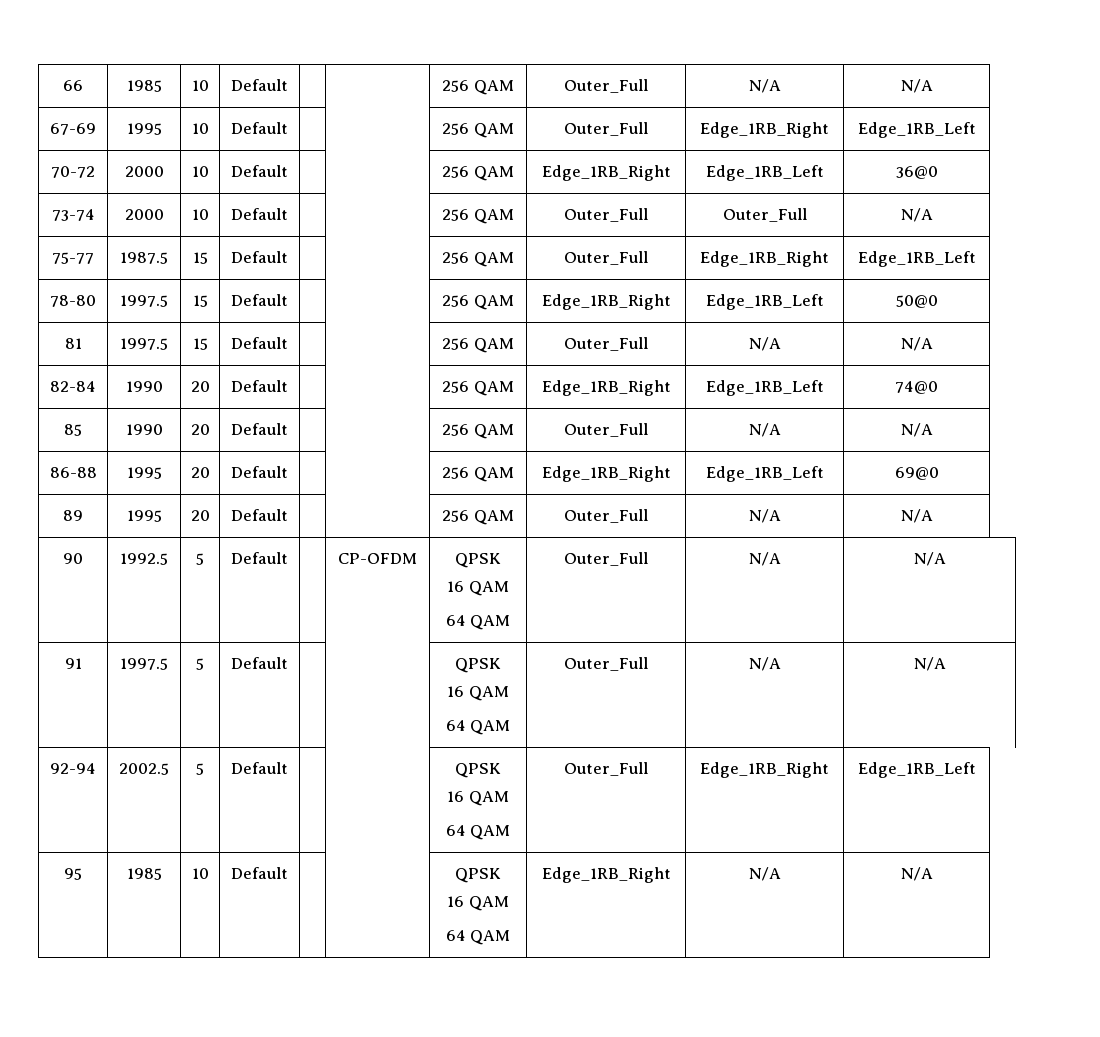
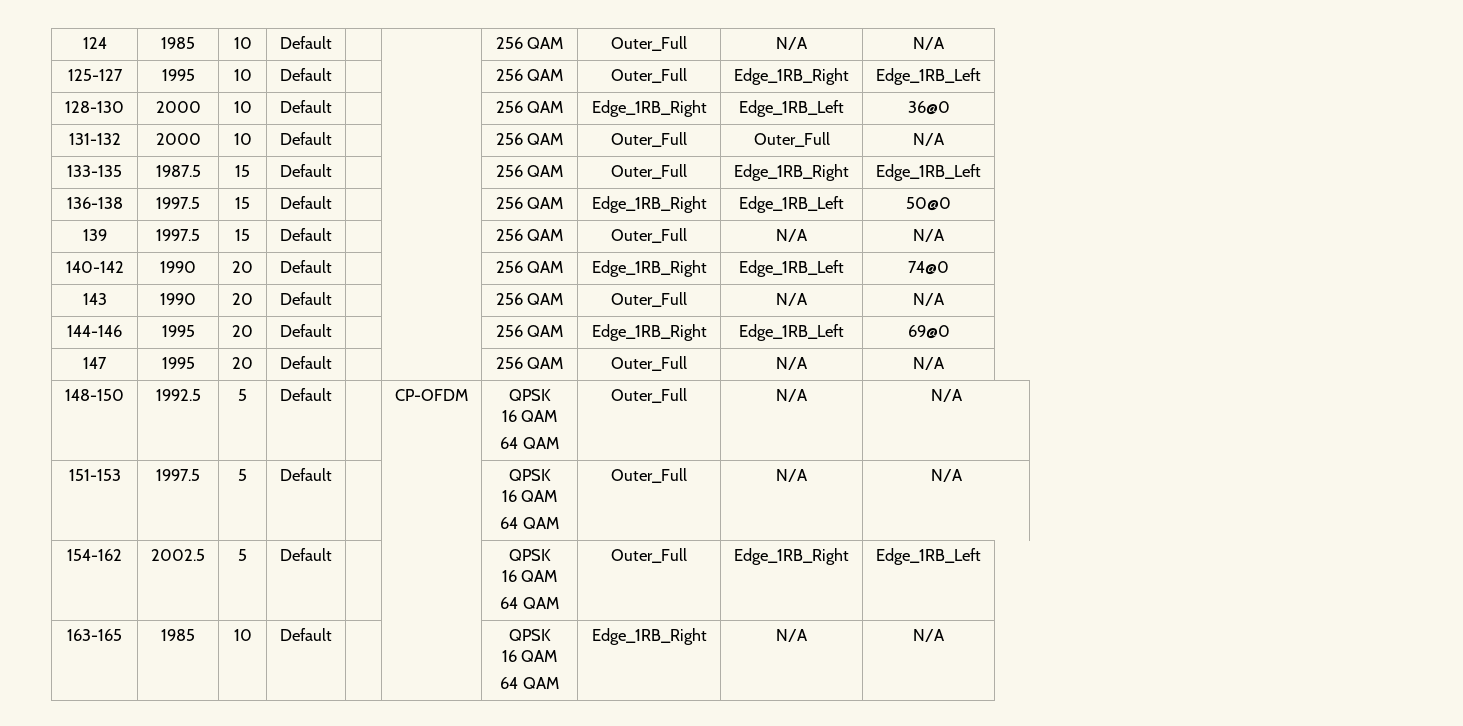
- 66 | 1985 | 10 | Default | | | 256 QAM | Outer_Full | N/A | N/A
+ 124 | 1985 | 10 | Default | | | 256 QAM | Outer_Full | N/A | N/A
- 67-69 | 1995 | 10 | Default | | | 256 QAM | Outer_Full | Edge_1RB_Right | Edge_1RB_Left
+ 125-127 | 1995 | 10 | Default | | | 256 QAM | Outer_Full | Edge_1RB_Right | Edge_1RB_Left
- 70-72 | 2000 | 10 | Default | | | 256 QAM | Edge_1RB_Right | Edge_1RB_Left | 36@0
+ 128-130 | 2000 | 10 | Default | | | 256 QAM | Edge_1RB_Right | Edge_1RB_Left | 36@0
- 73-74 | 2000 | 10 | Default | | | 256 QAM | Outer_Full | Outer_Full | N/A
+ 131-132 | 2000 | 10 | Default | | | 256 QAM | Outer_Full | Outer_Full | N/A
- 75-77 | 1987.5 | 15 | Default | | | 256 QAM | Outer_Full | Edge_1RB_Right | Edge_1RB_Left
+ 133-135 | 1987.5 | 15 | Default | | | 256 QAM | Outer_Full | Edge_1RB_Right | Edge_1RB_Left
- 78-80 | 1997.5 | 15 | Default | | | 256 QAM | Edge_1RB_Right | Edge_1RB_Left | 50@0
+ 136-138 | 1997.5 | 15 | Default | | | 256 QAM | Edge_1RB_Right | Edge_1RB_Left | 50@0
- 81 | 1997.5 | 15 | Default | | | 256 QAM | Outer_Full | N/A | N/A
+ 139 | 1997.5 | 15 | Default | | | 256 QAM | Outer_Full | N/A | N/A
- 82-84 | 1990 | 20 | Default | | | 256 QAM | Edge_1RB_Right | Edge_1RB_Left | 74@0
+ 140-142 | 1990 | 20 | Default | | | 256 QAM | Edge_1RB_Right | Edge_1RB_Left | 74@0
- 85 | 1990 | 20 | Default | | | 256 QAM | Outer_Full | N/A | N/A
+ 143 | 1990 | 20 | Default | | | 256 QAM | Outer_Full | N/A | N/A
- 86-88 | 1995 | 20 | Default | | | 256 QAM | Edge_1RB_Right | Edge_1RB_Left | 69@0
+ 144-146 | 1995 | 20 | Default | | | 256 QAM | Edge_1RB_Right | Edge_1RB_Left | 69@0
- 89 | 1995 | 20 | Default | | | 256 QAM | Outer_Full | N/A | N/A
+ 147 | 1995 | 20 | Default | | | 256 QAM | Outer_Full | N/A | N/A
- 90 | 1992.5 | 5 | Default | | CP-OFDM | QPSK
+ 148-150 | 1992.5 | 5 | Default | | CP-OFDM | QPSK
- 91 | 1997.5 | 5 | Default | | | QPSK
+ 151-153 | 1997.5 | 5 | Default | | | QPSK
- 92-94 | 2002.5 | 5 | Default | | | QPSK
+ 154-162 | 2002.5 | 5 | Default | | | QPSK
- 95 | 1985 | 10 | Default | | | QPSK
+ 163-165 | 1985 | 10 | Default | | | QPSK

